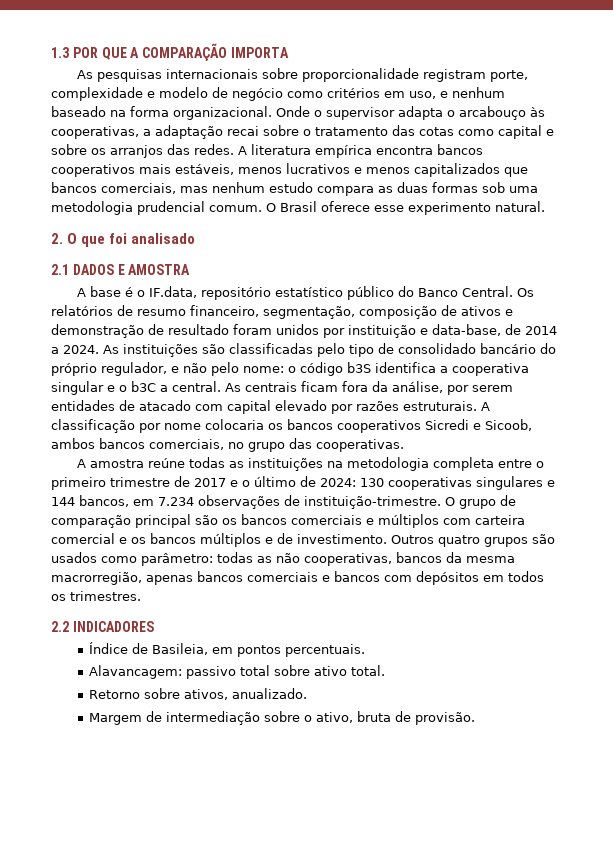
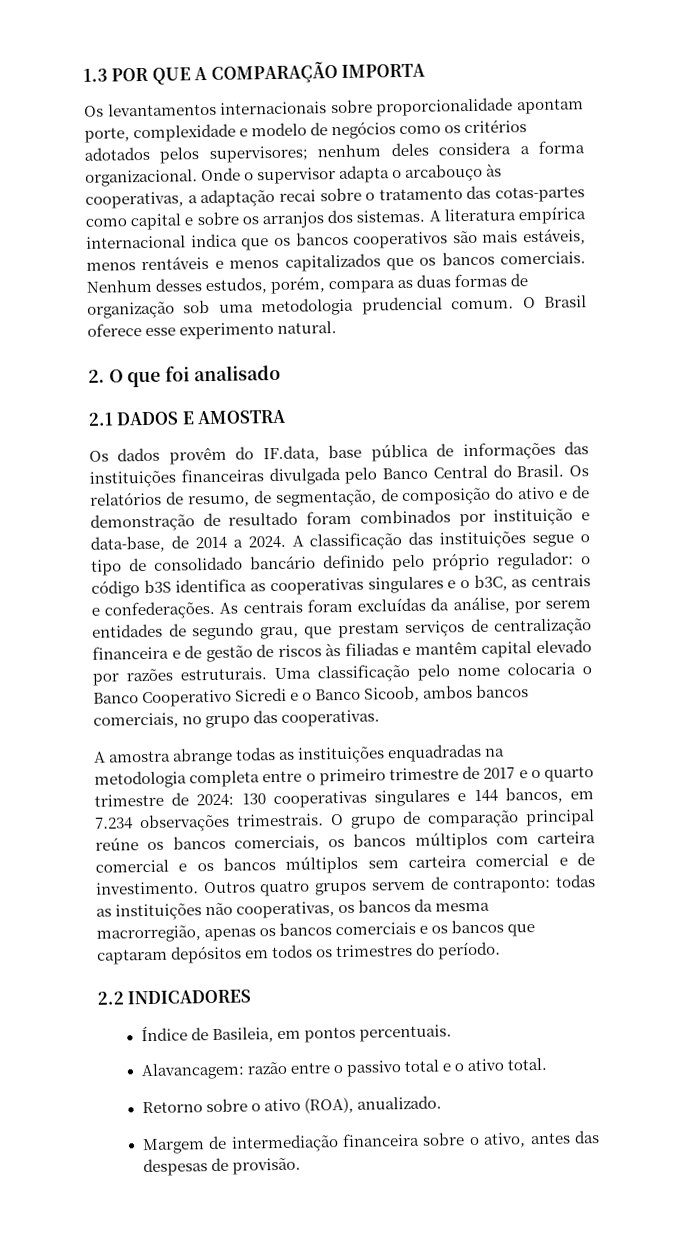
- As pesquisas internacionais sobre proporcionalidade registram porte, complexidade e modelo de negócio como critérios em uso, e nenhum baseado na forma organizacional.
+ Os levantamentos internacionais sobre proporcionalidade apontam porte, complexidade e modelo de negócios como os critérios adotados pelos supervisores; nenhum deles considera a forma organizacional.
- Onde o supervisor adapta o arcabouço às cooperativas, a adaptação recai sobre o tratamento das cotas como capital e sobre os arranjos das redes.
+ Onde o supervisor adapta o arcabouço às cooperativas, a adaptação recai sobre o tratamento das cotas-partes como capital e sobre os arranjos dos sistemas.
- A literatura empírica encontra bancos cooperativos mais estáveis, menos lucrativos e menos capitalizados que bancos comerciais, mas nenhum estudo compara as duas formas sob uma metodologia prudencial comum.
+ A literatura empírica internacional indica que os bancos cooperativos são mais estáveis, menos rentáveis e menos capitalizados que os bancos comerciais. Nenhum desses estudos, porém, compara as duas formas de organização sob uma metodologia prudencial comum.
- A base é o IF.data, repositório estatístico público do Banco Central. Os relatórios de resumo financeiro, segmentação, composição de ativos e demonstração de resultado foram unidos por instituição e data-base, de 2014 a 2024.
+ Os dados provêm do IF.data, base pública de informações das instituições financeiras divulgada pelo Banco Central do Brasil. Os relatórios de resumo, de segmentação, de composição do ativo e de demonstração de resultado foram combinados por instituição e data-base, de 2014 a 2024.
- As instituições são classificadas pelo tipo de consolidado bancário do próprio regulador, e não pelo nome: o código b3S identifica a cooperativa singular e o b3C a central. As centrais ficam fora da análise, por serem entidades de atacado com capital elevado por razões estruturais.
+ A classificação das instituições segue o tipo de consolidado bancário definido pelo próprio regulador: o código b3S identifica as cooperativas singulares e o b3C, as centrais e confederações. As centrais foram excluídas da análise, por serem entidades de segundo grau, que prestam serviços de centralização financeira e de gestão de riscos às filiadas e mantêm capital elevado por razões estruturais.
- A classificação por nome colocaria os bancos cooperativos Sicredi e Sicoob, ambos bancos comerciais, no grupo das cooperativas.
+ Uma classificação pelo nome colocaria o Banco Cooperativo Sicredi e o Banco Sicoob, ambos bancos comerciais, no grupo das cooperativas.
- A amostra reúne todas as instituições na metodologia completa entre o primeiro trimestre de 2017 e o último de 2024: 130 cooperativas singulares e 144 bancos, em 7.234 observações de instituição-trimestre.
+ A amostra abrange todas as instituições enquadradas na metodologia completa entre o primeiro trimestre de 2017 e o quarto trimestre de 2024: 130 cooperativas singulares e 144 bancos, em 7.234 observações trimestrais.
- O grupo de comparação principal são os bancos comerciais e múltiplos com carteira comercial e os bancos múltiplos e de investimento.
+ O grupo de comparação principal reúne os bancos comerciais, os bancos múltiplos com carteira comercial e os bancos múltiplos sem carteira comercial e de investimento.
- Outros quatro grupos são usados como parâmetro: todas as não cooperativas, bancos da mesma macrorregião, apenas bancos comerciais e bancos com depósitos em todos os trimestres.
+ Outros quatro grupos servem de contraponto: todas as instituições não cooperativas, os bancos da mesma macrorregião, apenas os bancos comerciais e os bancos que captaram depósitos em todos os trimestres do período.
- Alavancagem: passivo total sobre ativo total.
+ Alavancagem: razão entre o passivo total e o ativo total.
- Retorno sobre ativos, anualizado.
+ Retorno sobre o ativo (ROA), anualizado.
- Margem de intermediação sobre o ativo, bruta de provisão.
+ Margem de intermediação financeira sobre o ativo, antes das despesas de provisão.

